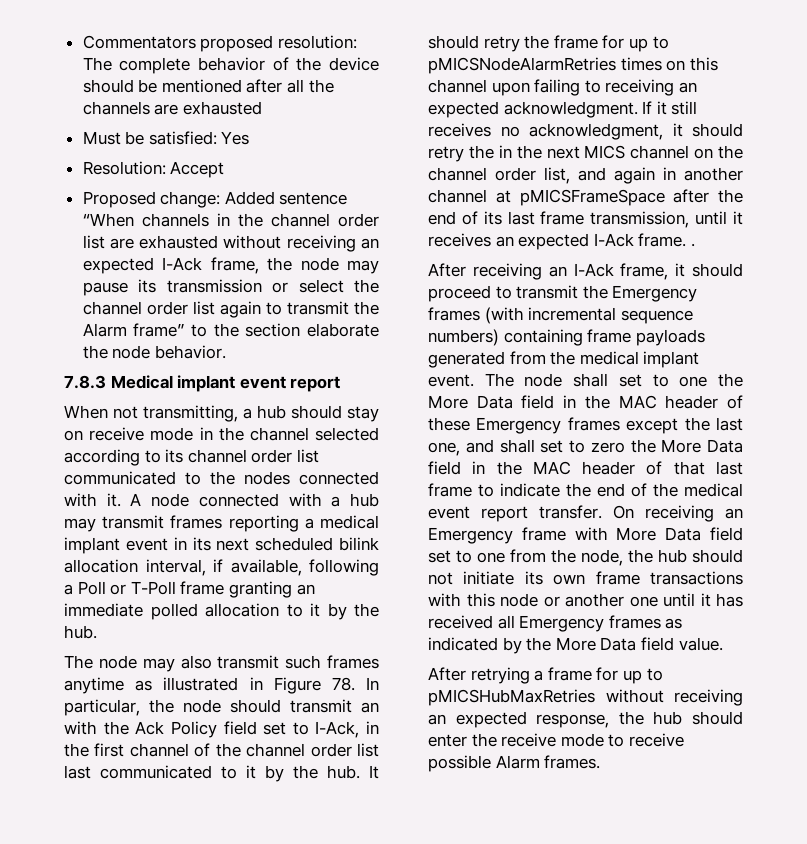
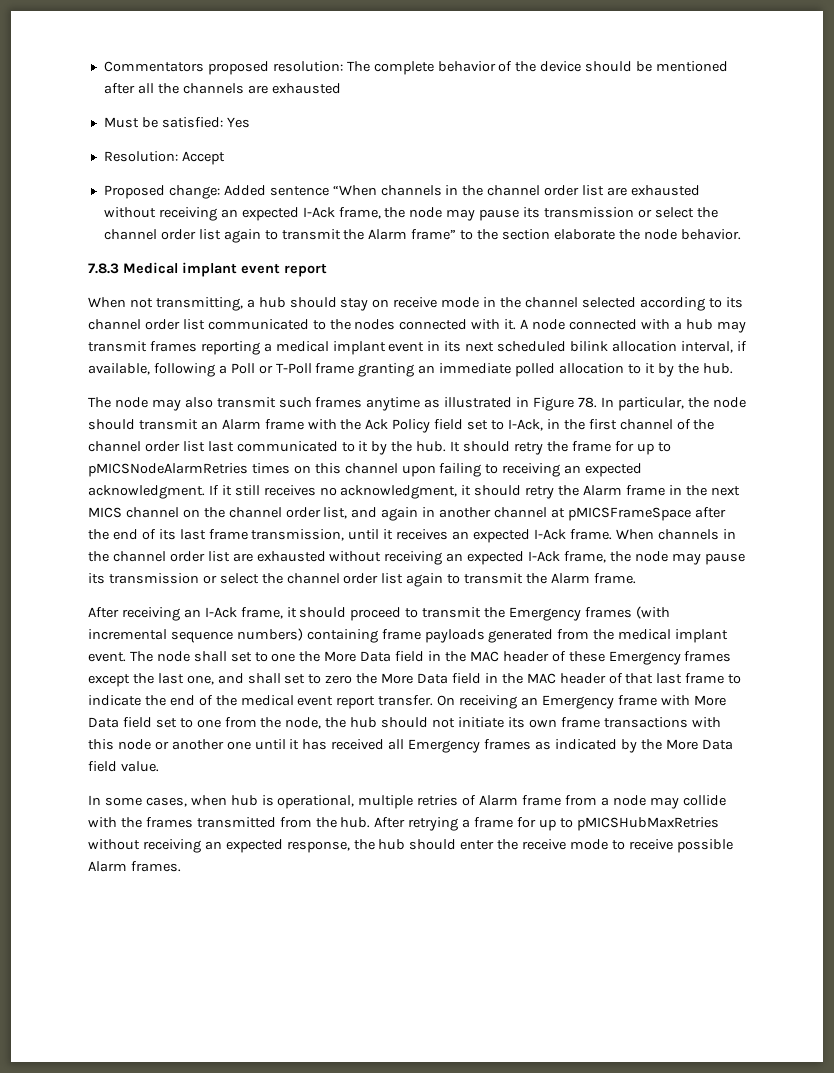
- The node may also transmit such frames anytime as illustrated in Figure 78. In particular, the node should transmit an with the Ack Policy field set to I-Ack, in the first channel of the channel order list last communicated to it by the hub.
+ The node may also transmit such frames anytime as illustrated in Figure 78. In particular, the node should transmit an Alarm frame with the Ack Policy field set to I-Ack, in the first channel of the channel order list last communicated to it by the hub.
- If it still receives no acknowledgment, it should retry the in the next MICS channel on the channel order list, and again in another channel at pMICSFrameSpace after the end of its last frame transmission, until it receives an expected I-Ack frame. .
+ If it still receives no acknowledgment, it should retry the Alarm frame in the next MICS channel on the channel order list, and again in another channel at pMICSFrameSpace after the end of its last frame transmission, until it receives an expected I-Ack frame. When channels in the channel order list are exhausted without receiving an expected I-Ack frame, the node may pause its transmission or select the channel order list again to transmit the Alarm frame.
+ In some cases, when hub is operational, multiple retries of Alarm frame from a node may collide with the frames transmitted from the hub.

